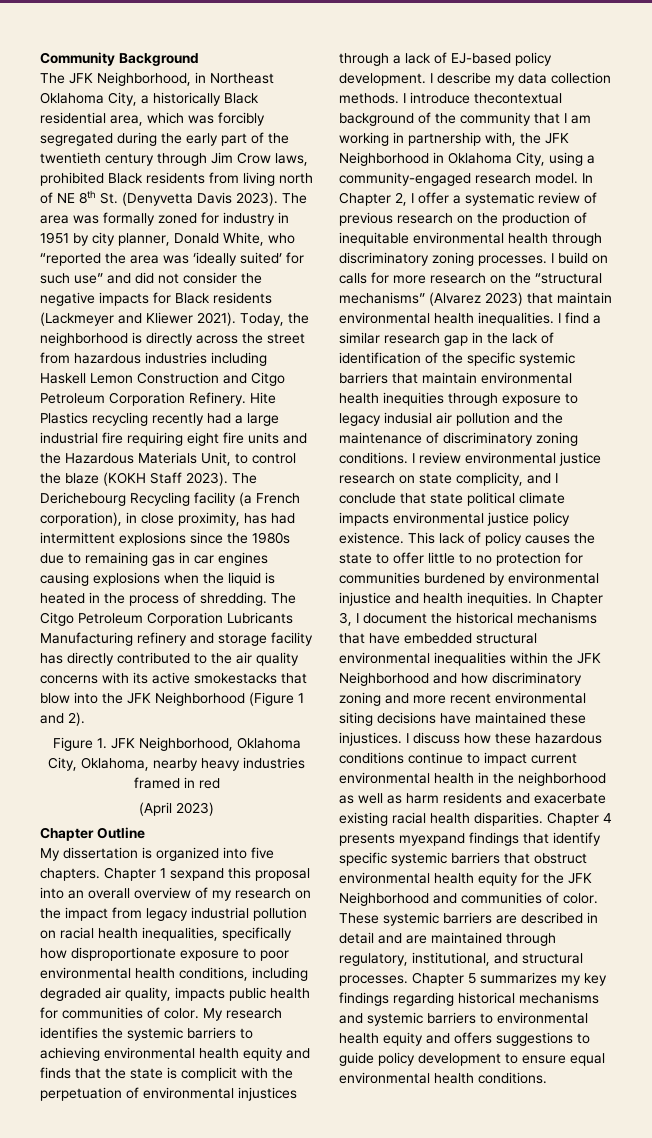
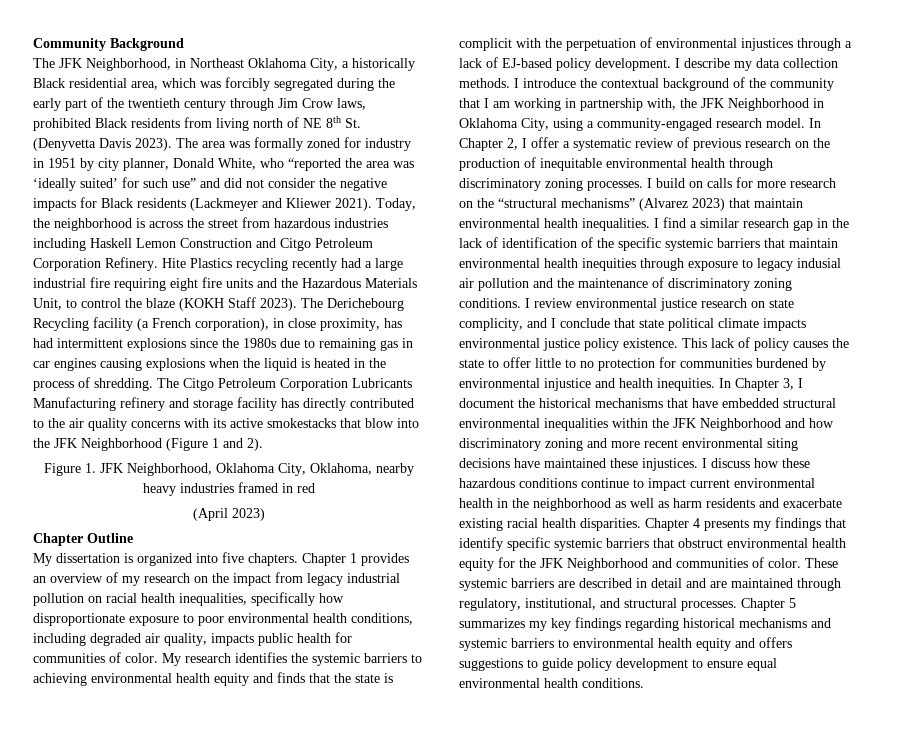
- Today, the neighborhood is directly across the street from hazardous industries including Haskell Lemon Construction and Citgo Petroleum Corporation Refinery.
+ Today, the neighborhood is across the street from hazardous industries including Haskell Lemon Construction and Citgo Petroleum Corporation Refinery.
- Chapter 1 sexpand this proposal into an overall overview of my research on the impact from legacy industrial pollution on racial health inequalities, specifically how disproportionate exposure to poor environmental health conditions, including degraded air quality, impacts public health for communities of color.
+ Chapter 1 provides an overview of my research on the impact from legacy industrial pollution on racial health inequalities, specifically how disproportionate exposure to poor environmental health conditions, including degraded air quality, impacts public health for communities of color.
- I introduce thecontextual background of the community that I am working in partnership with, the JFK Neighborhood in Oklahoma City, using a community-engaged research model.
+ I introduce the contextual background of the community that I am working in partnership with, the JFK Neighborhood in Oklahoma City, using a community-engaged research model.
- Chapter 4 presents myexpand findings that identify specific systemic barriers that obstruct environmental health equity for the JFK Neighborhood and communities of color.
+ Chapter 4 presents my findings that identify specific systemic barriers that obstruct environmental health equity for the JFK Neighborhood and communities of color.

